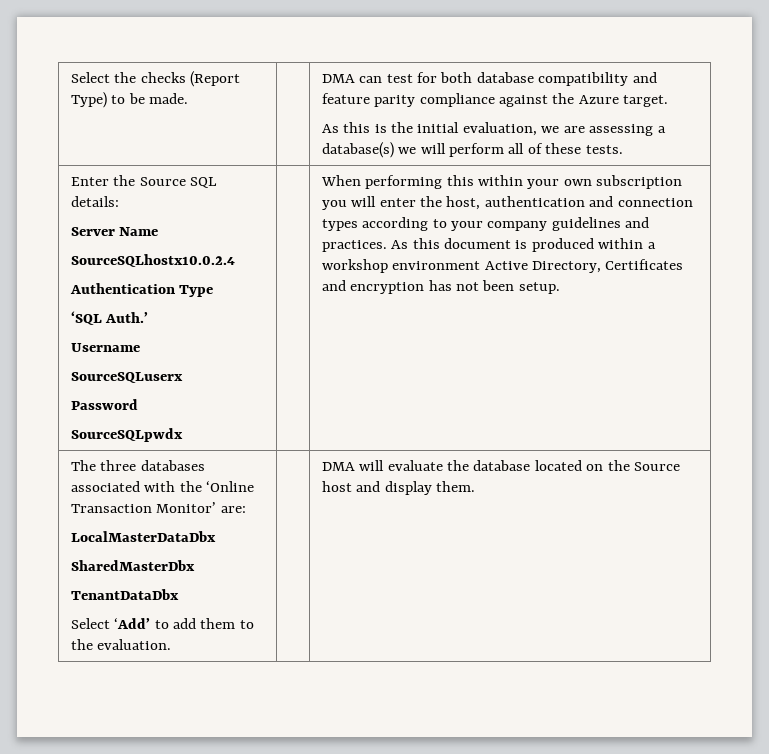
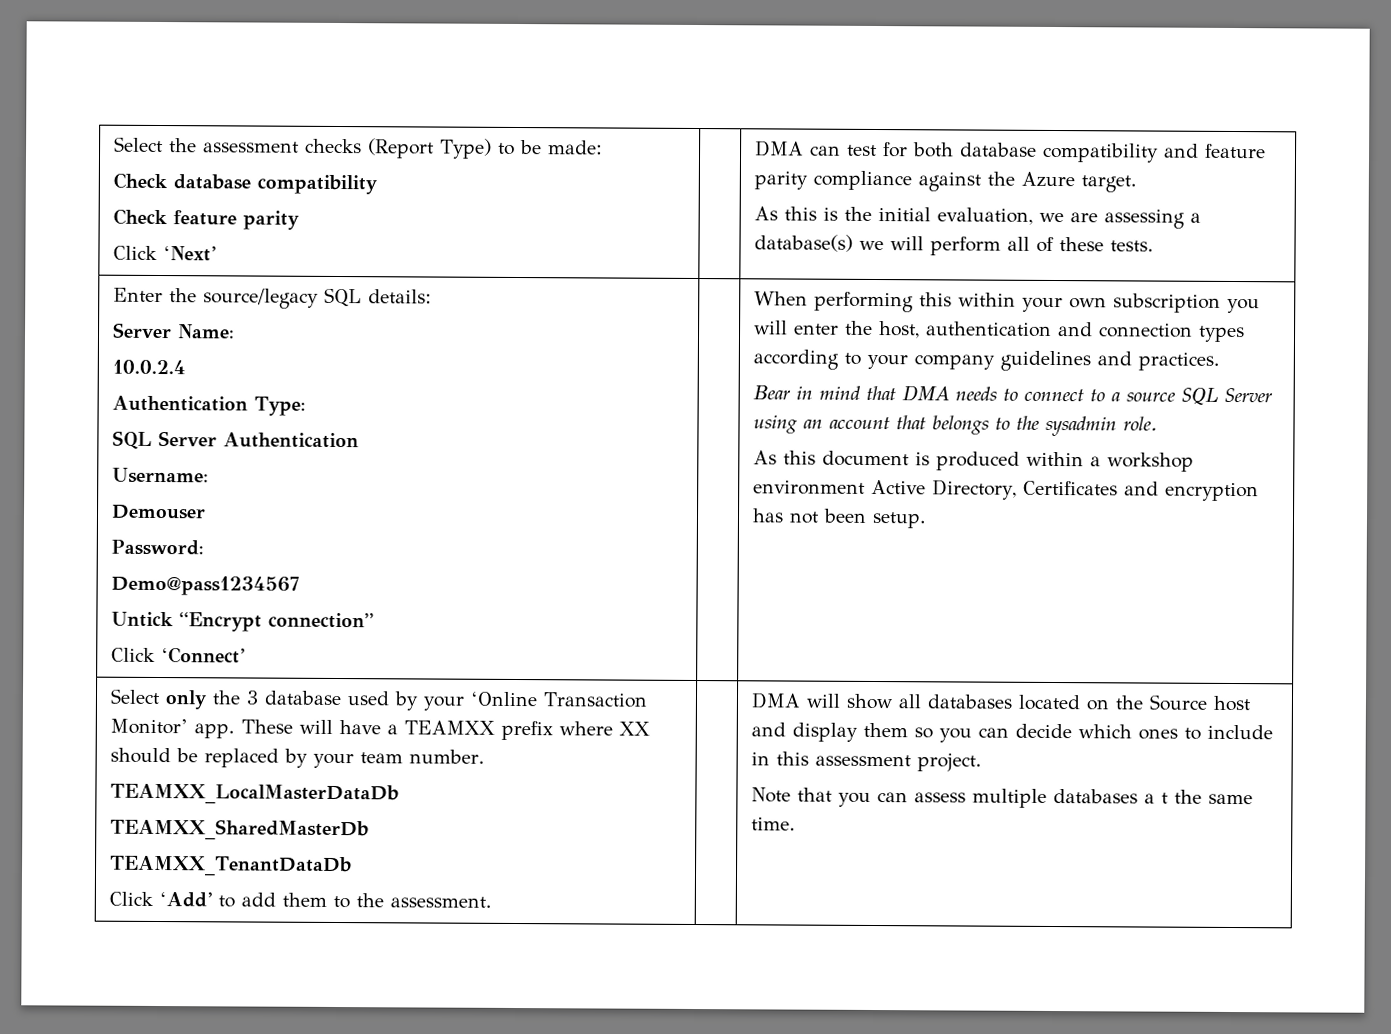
- Select the checks (Report Type) to be made.
+ Select the assessment checks (Report Type) to be made:
+ Check database compatibility
+ Check feature parity
+ Click ‘Next’
- Enter the Source SQL details:
+ Enter the source/legacy SQL details:
- Server Name
- SourceSQLhostx10.0.2.4
- Authentication Type
- ‘SQL Auth.’
- Username
- SourceSQLuserx
- Password
- SourceSQLpwdx
+ Server Name:
+ 10.0.2.4
+ Authentication Type:
+ SQL Server Authentication
+ Username:
+ Demouser
+ Password:
+ Demo@pass1234567
+ Untick “Encrypt connection”
+ Click ‘Connect’
- When performing this within your own subscription you will enter the host, authentication and connection types according to your company guidelines and practices. As this document is produced within a workshop environment Active Directory, Certificates and encryption has not been setup.
+ When performing this within your own subscription you will enter the host, authentication and connection types according to your company guidelines and practices.
+ Bear in mind that DMA needs to connect to a source SQL Server using an account that belongs to the sysadmin role.
+ As this document is produced within a workshop environment Active Directory, Certificates and encryption has not been setup.
- The three databases associated with the ‘Online Transaction Monitor’ are:
- LocalMasterDataDbx
- SharedMasterDbx
- TenantDataDbx
- Select ‘Add’ to add them to the evaluation.
+ Select only the 3 database used by your ‘Online Transaction Monitor’ app. These will have a TEAMXX prefix where XX should be replaced by your team number.
+ TEAMXX_LocalMasterDataDb
+ TEAMXX_SharedMasterDb
+ TEAMXX_TenantDataDb
+ Click ‘Add’ to add them to the assessment.
- DMA will evaluate the database located on the Source host and display them.
+ DMA will show all databases located on the Source host and display them so you can decide which ones to include in this assessment project.
+ Note that you can assess multiple databases a t the same time.

